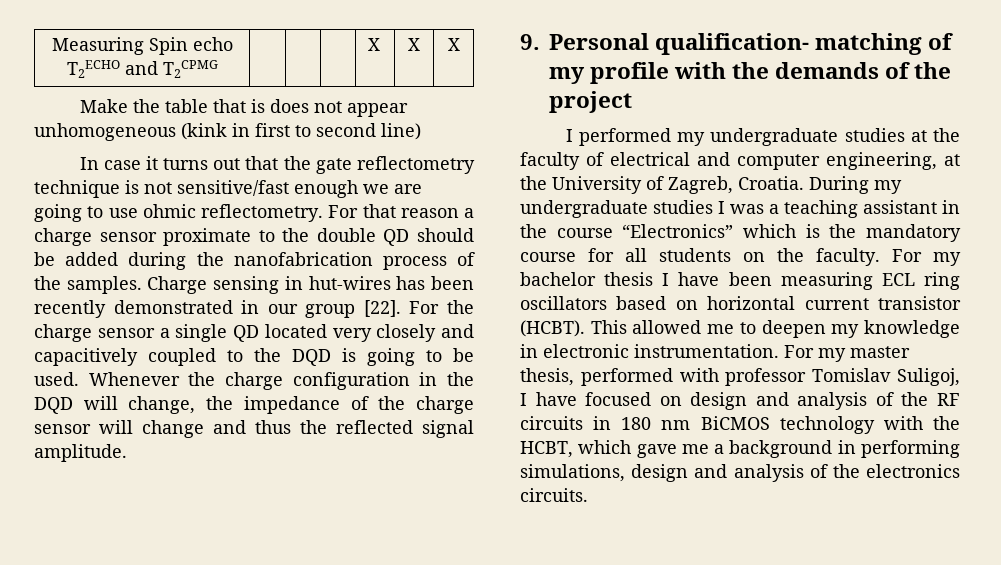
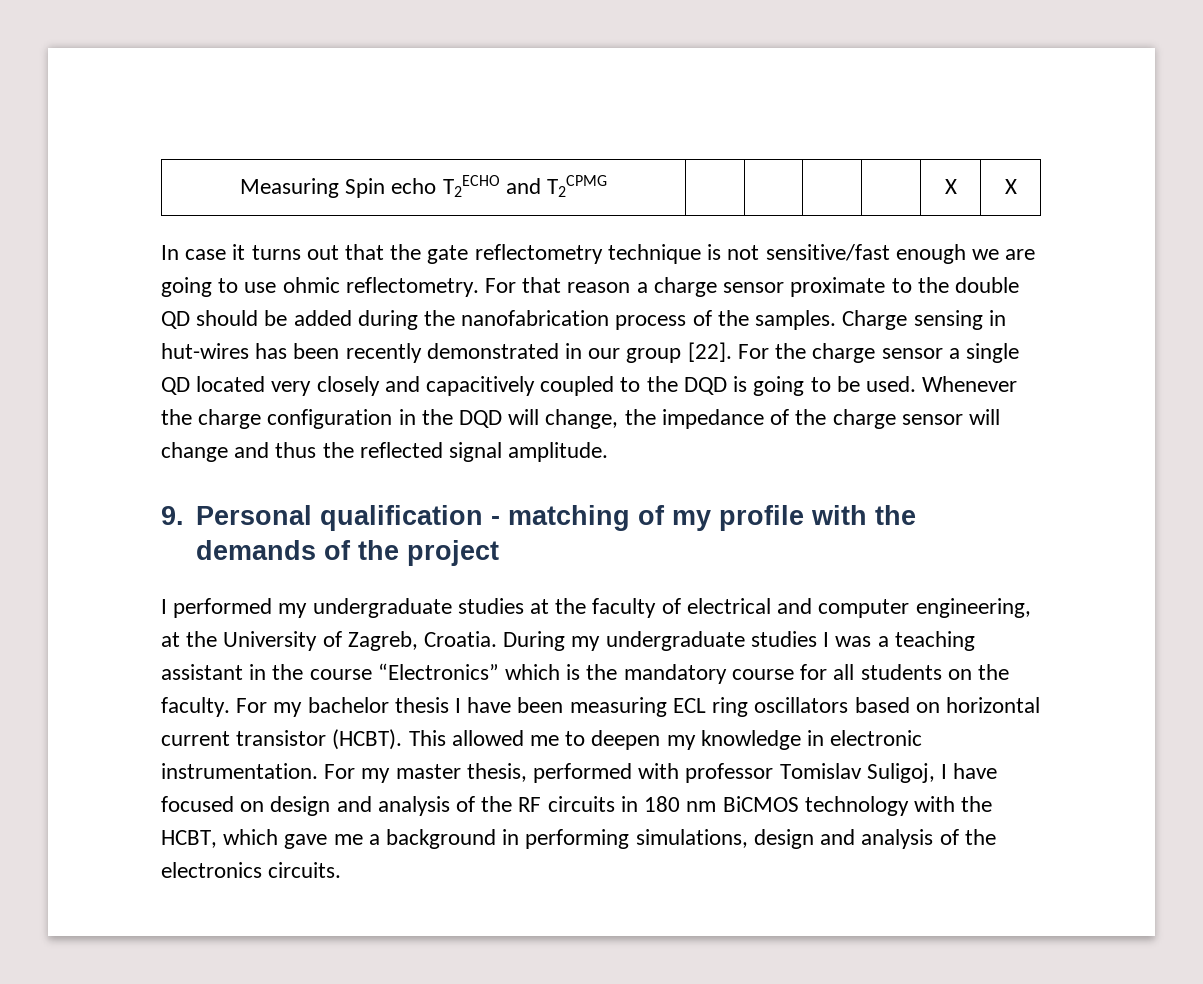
- Measuring Spin echo T2ECHO and T2CPMG | | | | X | X | X
- Make the table that is does not appear unhomogeneous (kink in first to second line)
+ Measuring Spin echo T2ECHO and T2CPMG | | | | | X | X
- 9. Personal qualification- matching of my profile with the demands of the project
+ 9. Personal qualification - matching of my profile with the demands of the project

